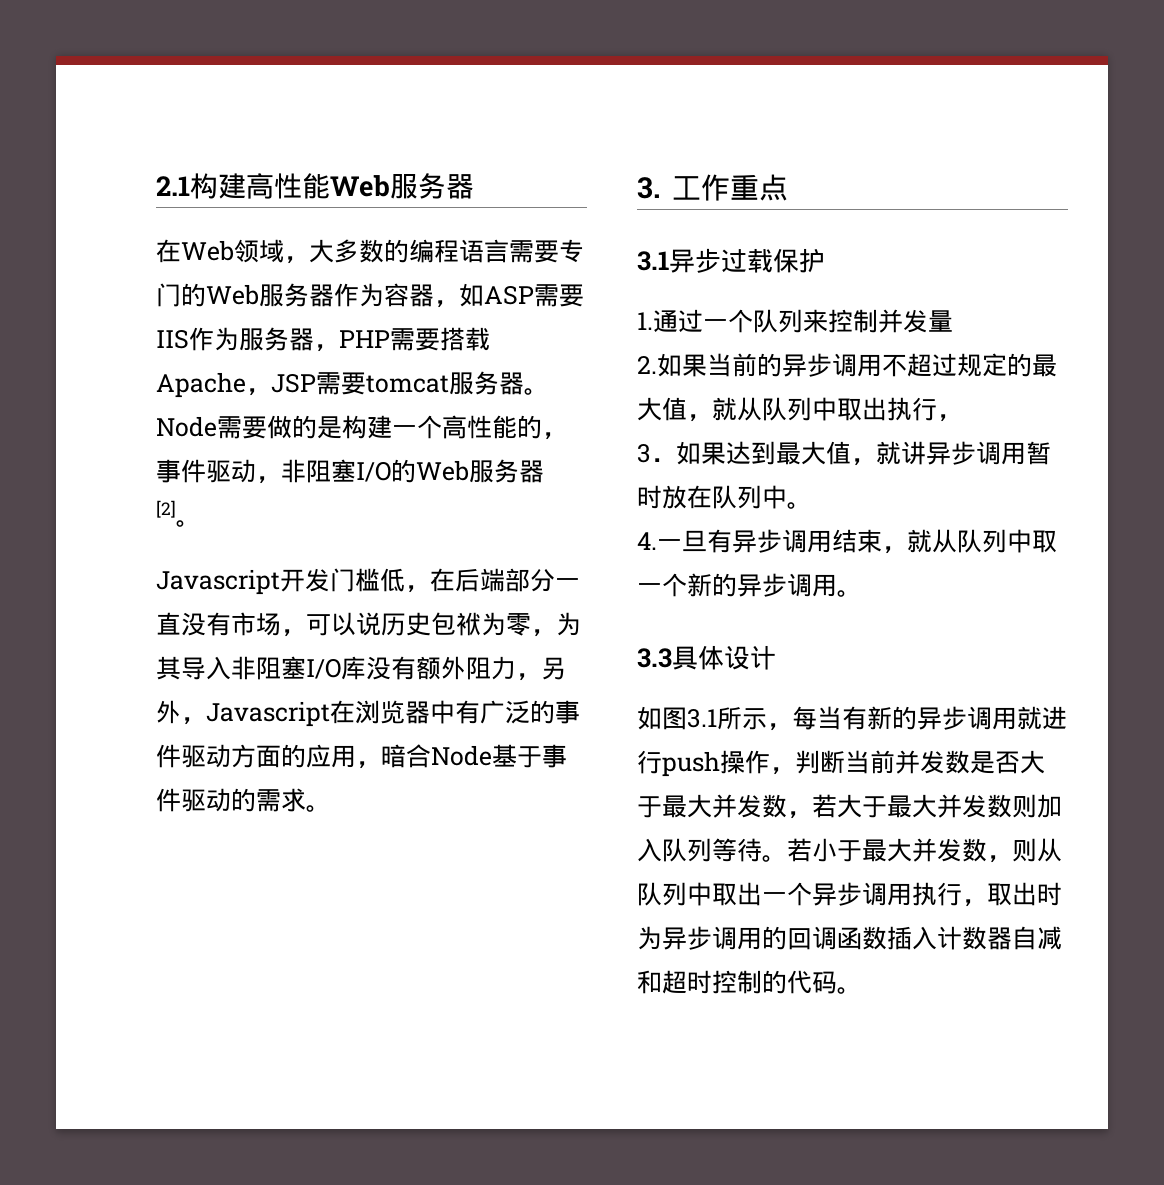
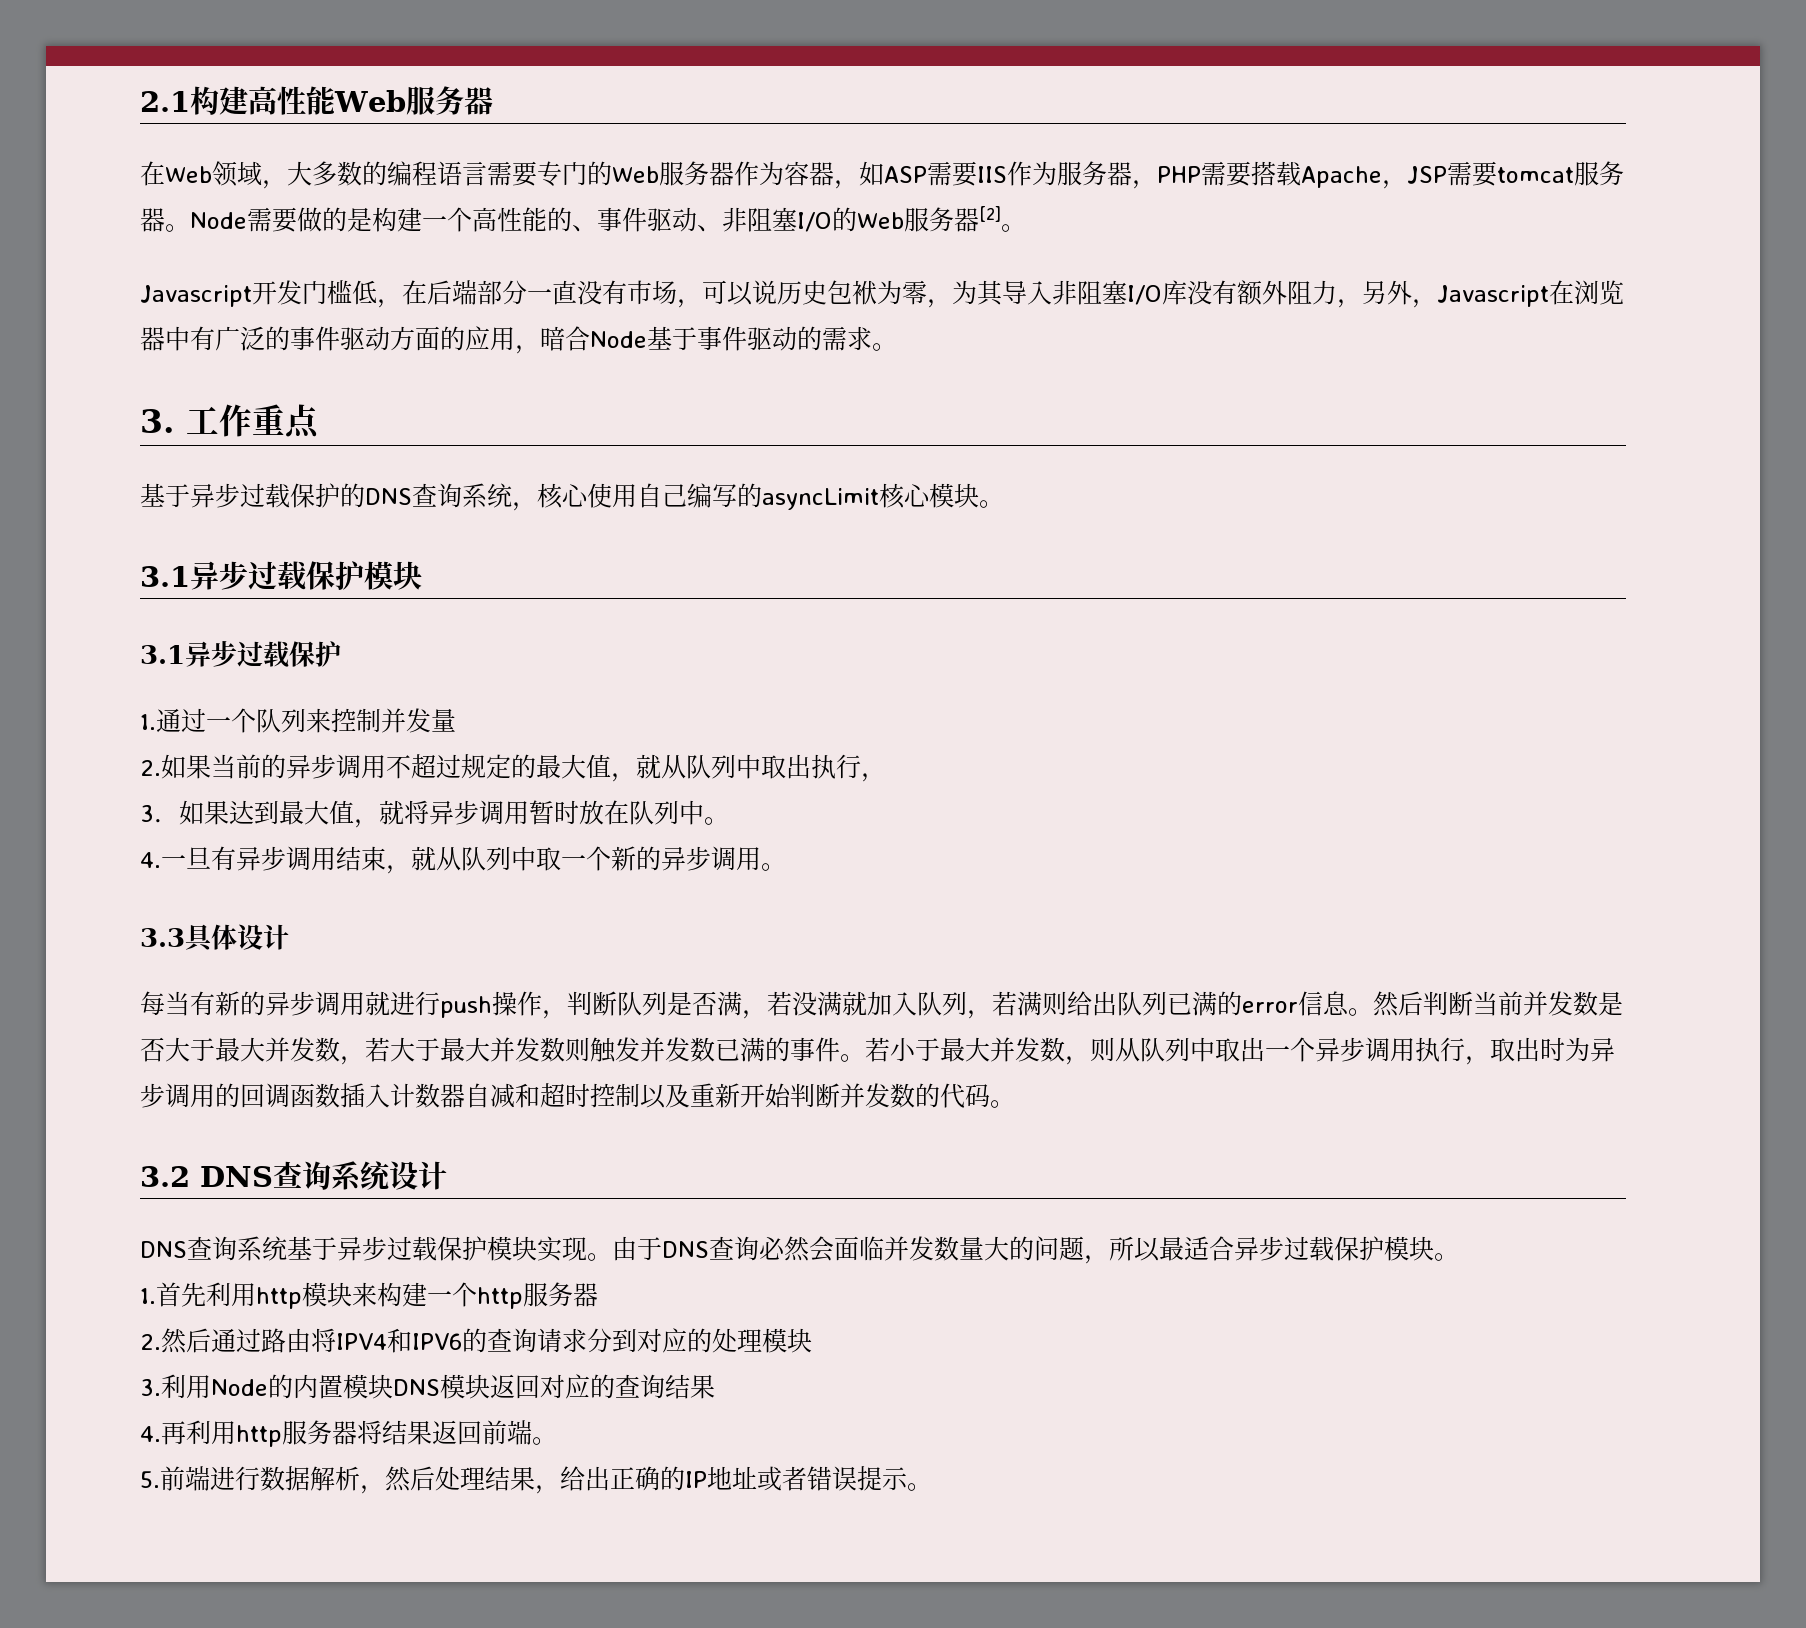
- Node需要做的是构建一个高性能的，事件驱动，非阻塞I/O的Web服务器[2]。
+ Node需要做的是构建一个高性能的、事件驱动、非阻塞I/O的Web服务器[2]。
+ 基于异步过载保护的DNS查询系统，核心使用自己编写的asyncLimit核心模块。
+ 3.1异步过载保护模块
- 3．如果达到最大值，就讲异步调用暂时放在队列中。
+ 3．如果达到最大值，就将异步调用暂时放在队列中。
- 如图3.1所示，每当有新的异步调用就进行push操作，判断当前并发数是否大于最大并发数，若大于最大并发数则加入队列等待。
+ 每当有新的异步调用就进行push操作，判断队列是否满，若没满就加入队列，若满则给出队列已满的error信息。然后判断当前并发数是否大于最大并发数，若大于最大并发数则触发并发数已满的事件。
- 若小于最大并发数，则从队列中取出一个异步调用执行，取出时为异步调用的回调函数插入计数器自减和超时控制的代码。
+ 若小于最大并发数，则从队列中取出一个异步调用执行，取出时为异步调用的回调函数插入计数器自减和超时控制以及重新开始判断并发数的代码。
+ 3.2 DNS查询系统设计
+ DNS查询系统基于异步过载保护模块实现。由于DNS查询必然会面临并发数量大的问题，所以最适合异步过载保护模块。
+ 1.首先利用http模块来构建一个http服务器
+ 2.然后通过路由将IPV4和IPV6的查询请求分到对应的处理模块
+ 3.利用Node的内置模块DNS模块返回对应的查询结果
+ 4.再利用http服务器将结果返回前端。
+ 5.前端进行数据解析，然后处理结果，给出正确的IP地址或者错误提示。

